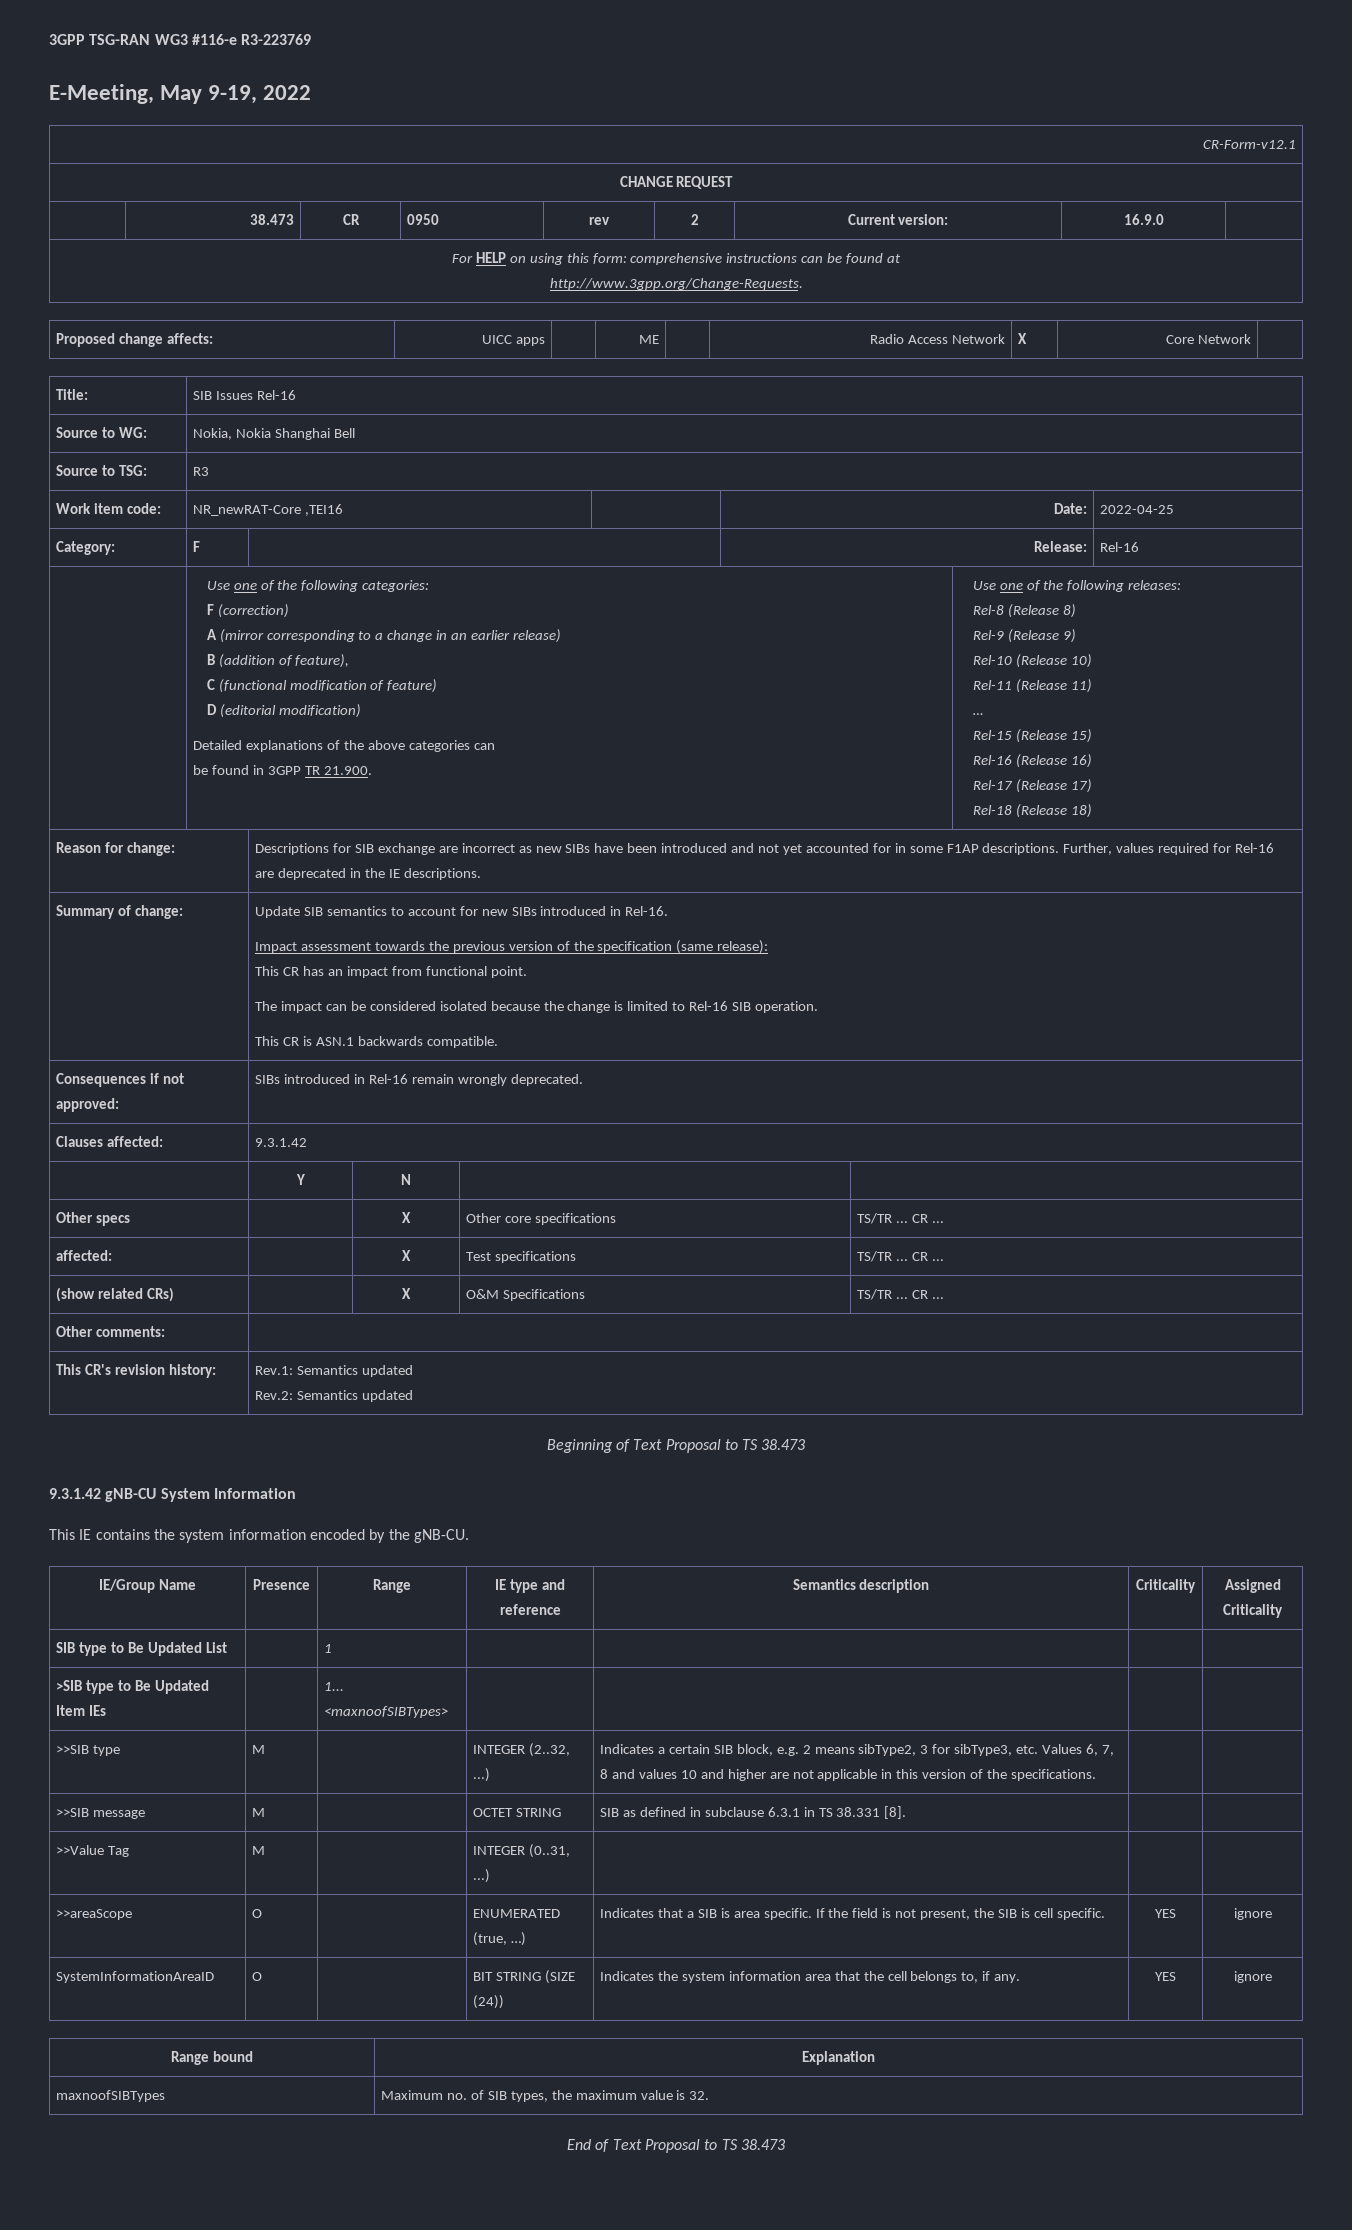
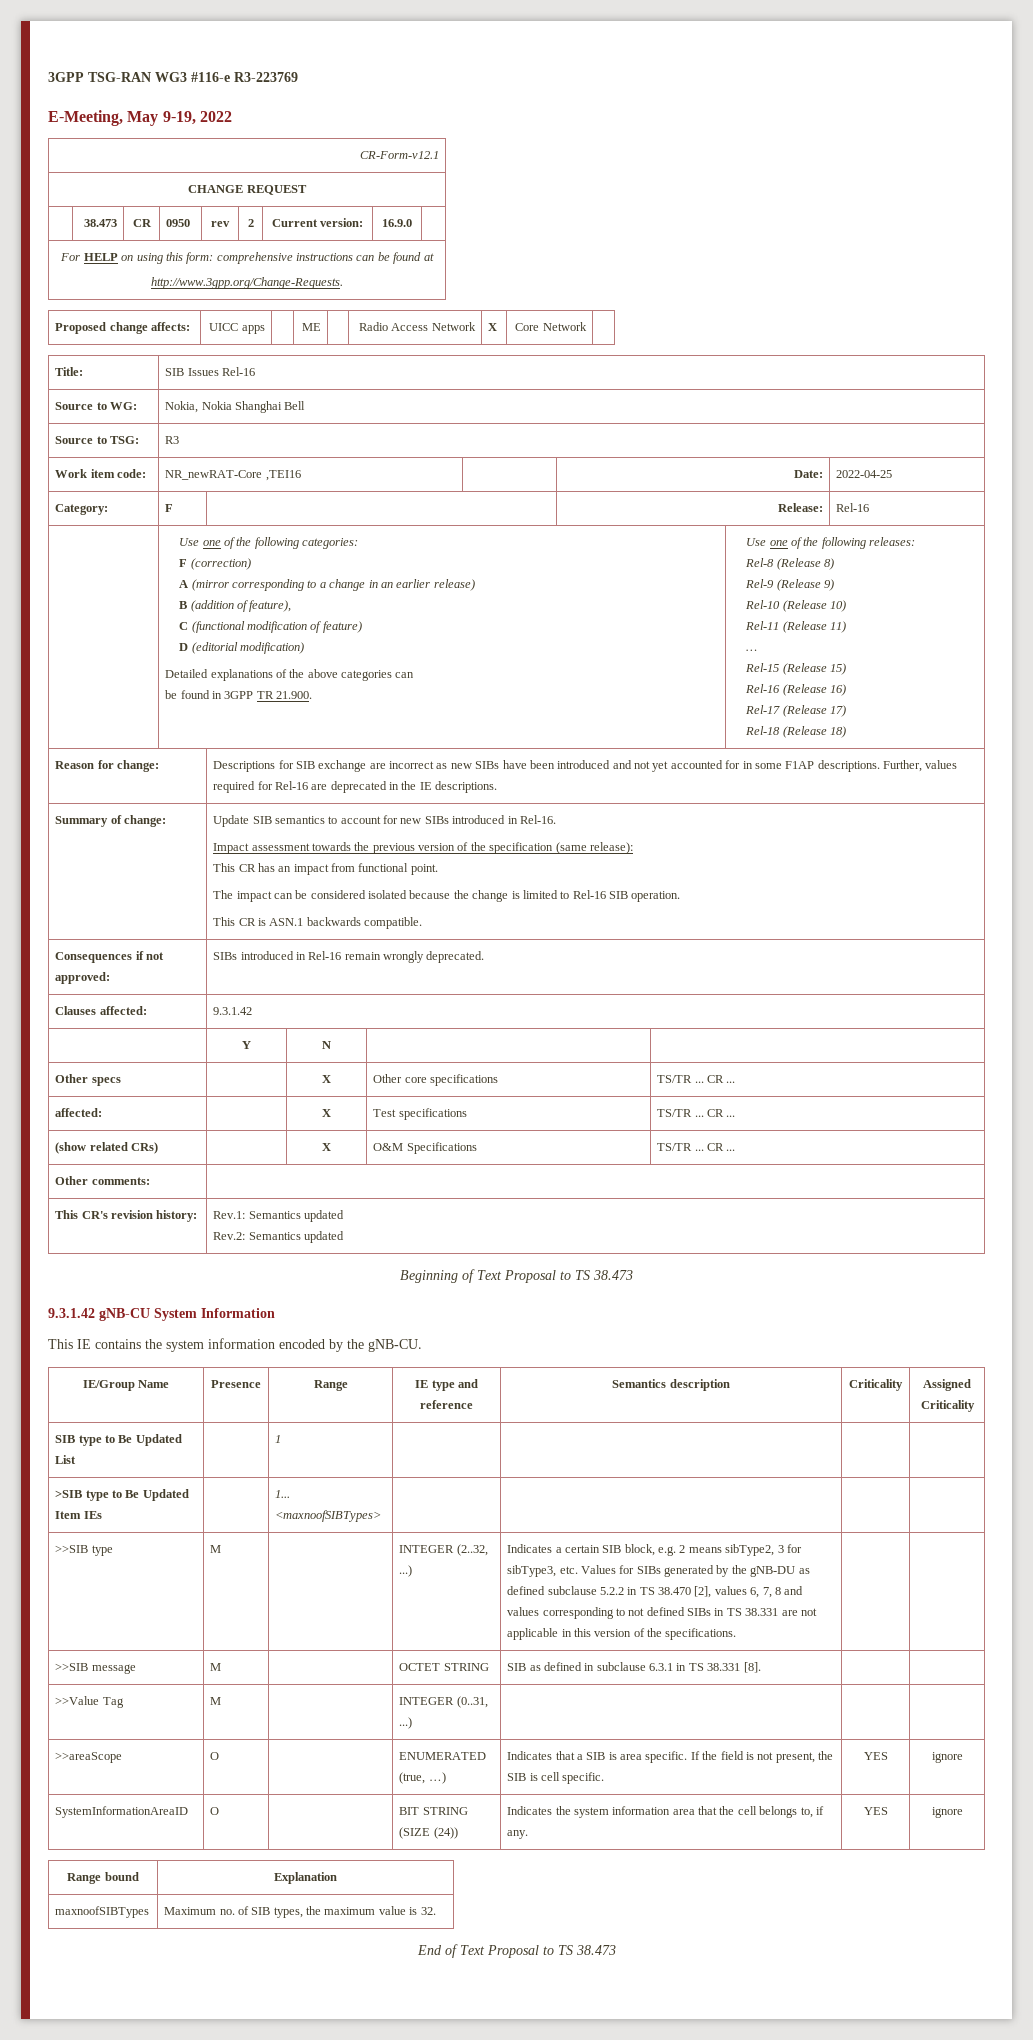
- Indicates a certain SIB block, e.g. 2 means sibType2, 3 for sibType3, etc. Values 6, 7, 8 and values 10 and higher are not applicable in this version of the specifications.
+ Indicates a certain SIB block, e.g. 2 means sibType2, 3 for sibType3, etc. Values for SIBs generated by the gNB-DU as defined subclause 5.2.2 in TS 38.470 [2], values 6, 7, 8 and values corresponding to not defined SIBs in TS 38.331 are not applicable in this version of the specifications.

